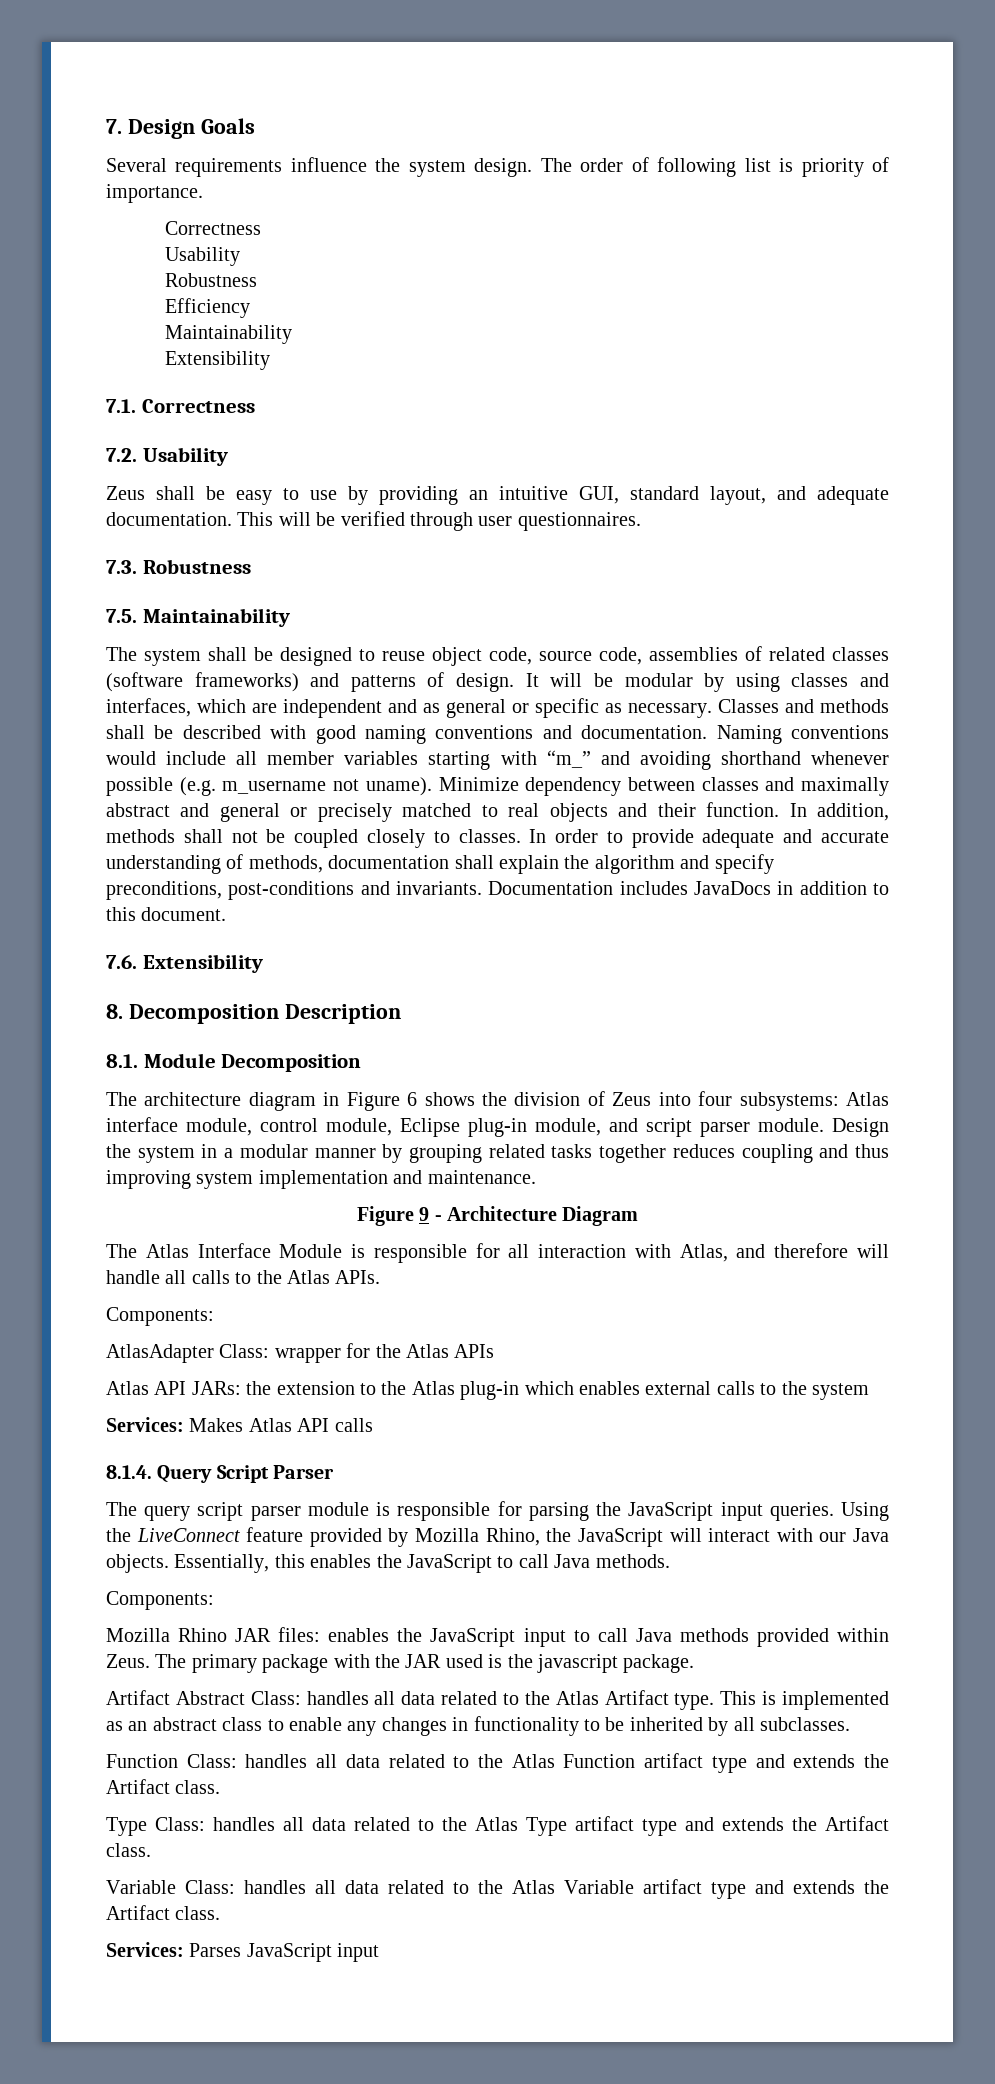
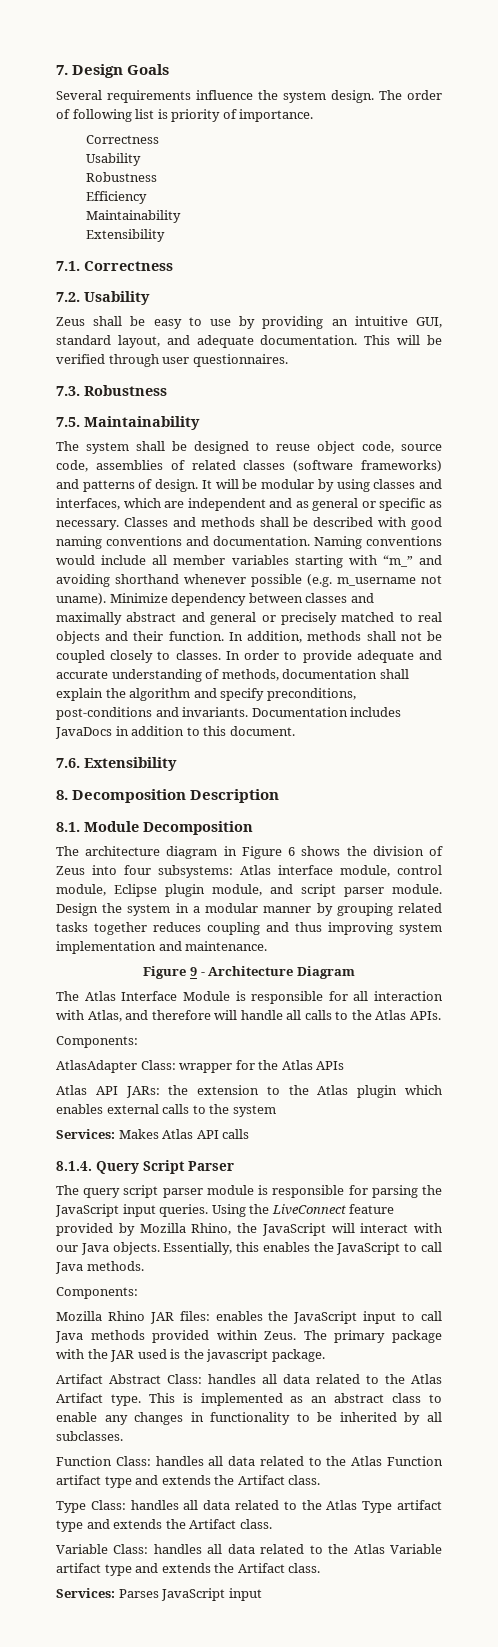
- The architecture diagram in Figure 6 shows the division of Zeus into four subsystems: Atlas interface module, control module, Eclipse plug-in module, and script parser module.
+ The architecture diagram in Figure 6 shows the division of Zeus into four subsystems: Atlas interface module, control module, Eclipse plugin module, and script parser module.
- Atlas API JARs: the extension to the Atlas plug-in which enables external calls to the system
+ Atlas API JARs: the extension to the Atlas plugin which enables external calls to the system

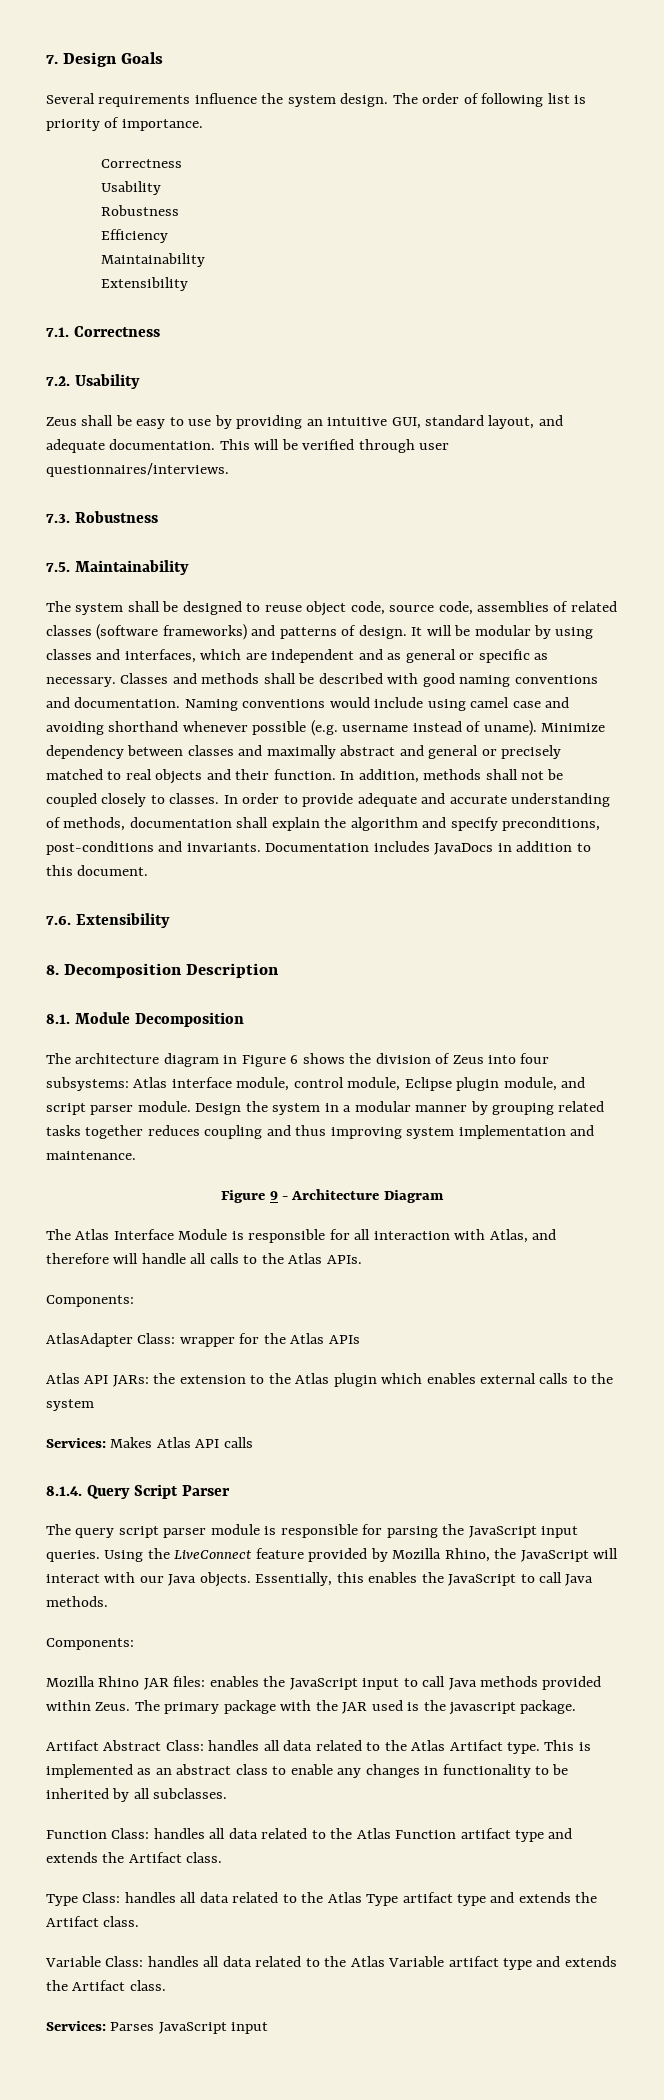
- This will be verified through user questionnaires.
+ This will be verified through user questionnaires/interviews.
- Naming conventions would include all member variables starting with “m_” and avoiding shorthand whenever possible (e.g. m_username not uname).
+ Naming conventions would include using camel case and avoiding shorthand whenever possible (e.g. username instead of uname).

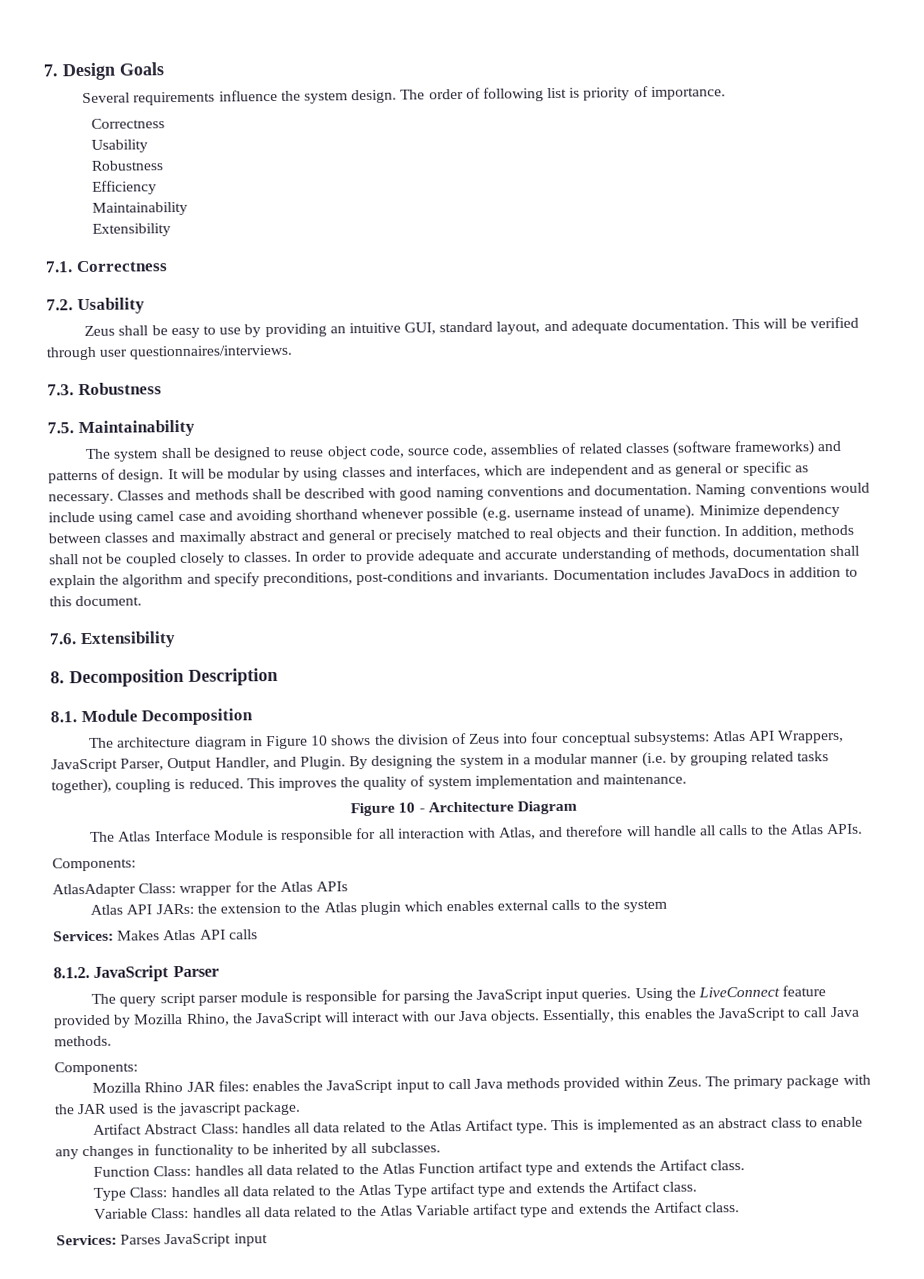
- The architecture diagram in Figure 6 shows the division of Zeus into four subsystems: Atlas interface module, control module, Eclipse plugin module, and script parser module. Design the system in a modular manner by grouping related tasks together reduces coupling and thus improving system implementation and maintenance.
+ The architecture diagram in Figure 10 shows the division of Zeus into four conceptual subsystems: Atlas API Wrappers, JavaScript Parser, Output Handler, and Plugin. By designing the system in a modular manner (i.e. by grouping related tasks together), coupling is reduced. This improves the quality of system implementation and maintenance.
- Figure 9 - Architecture Diagram
+ Figure 10 - Architecture Diagram
- 8.1.4. Query Script Parser
+ 8.1.2. JavaScript Parser

